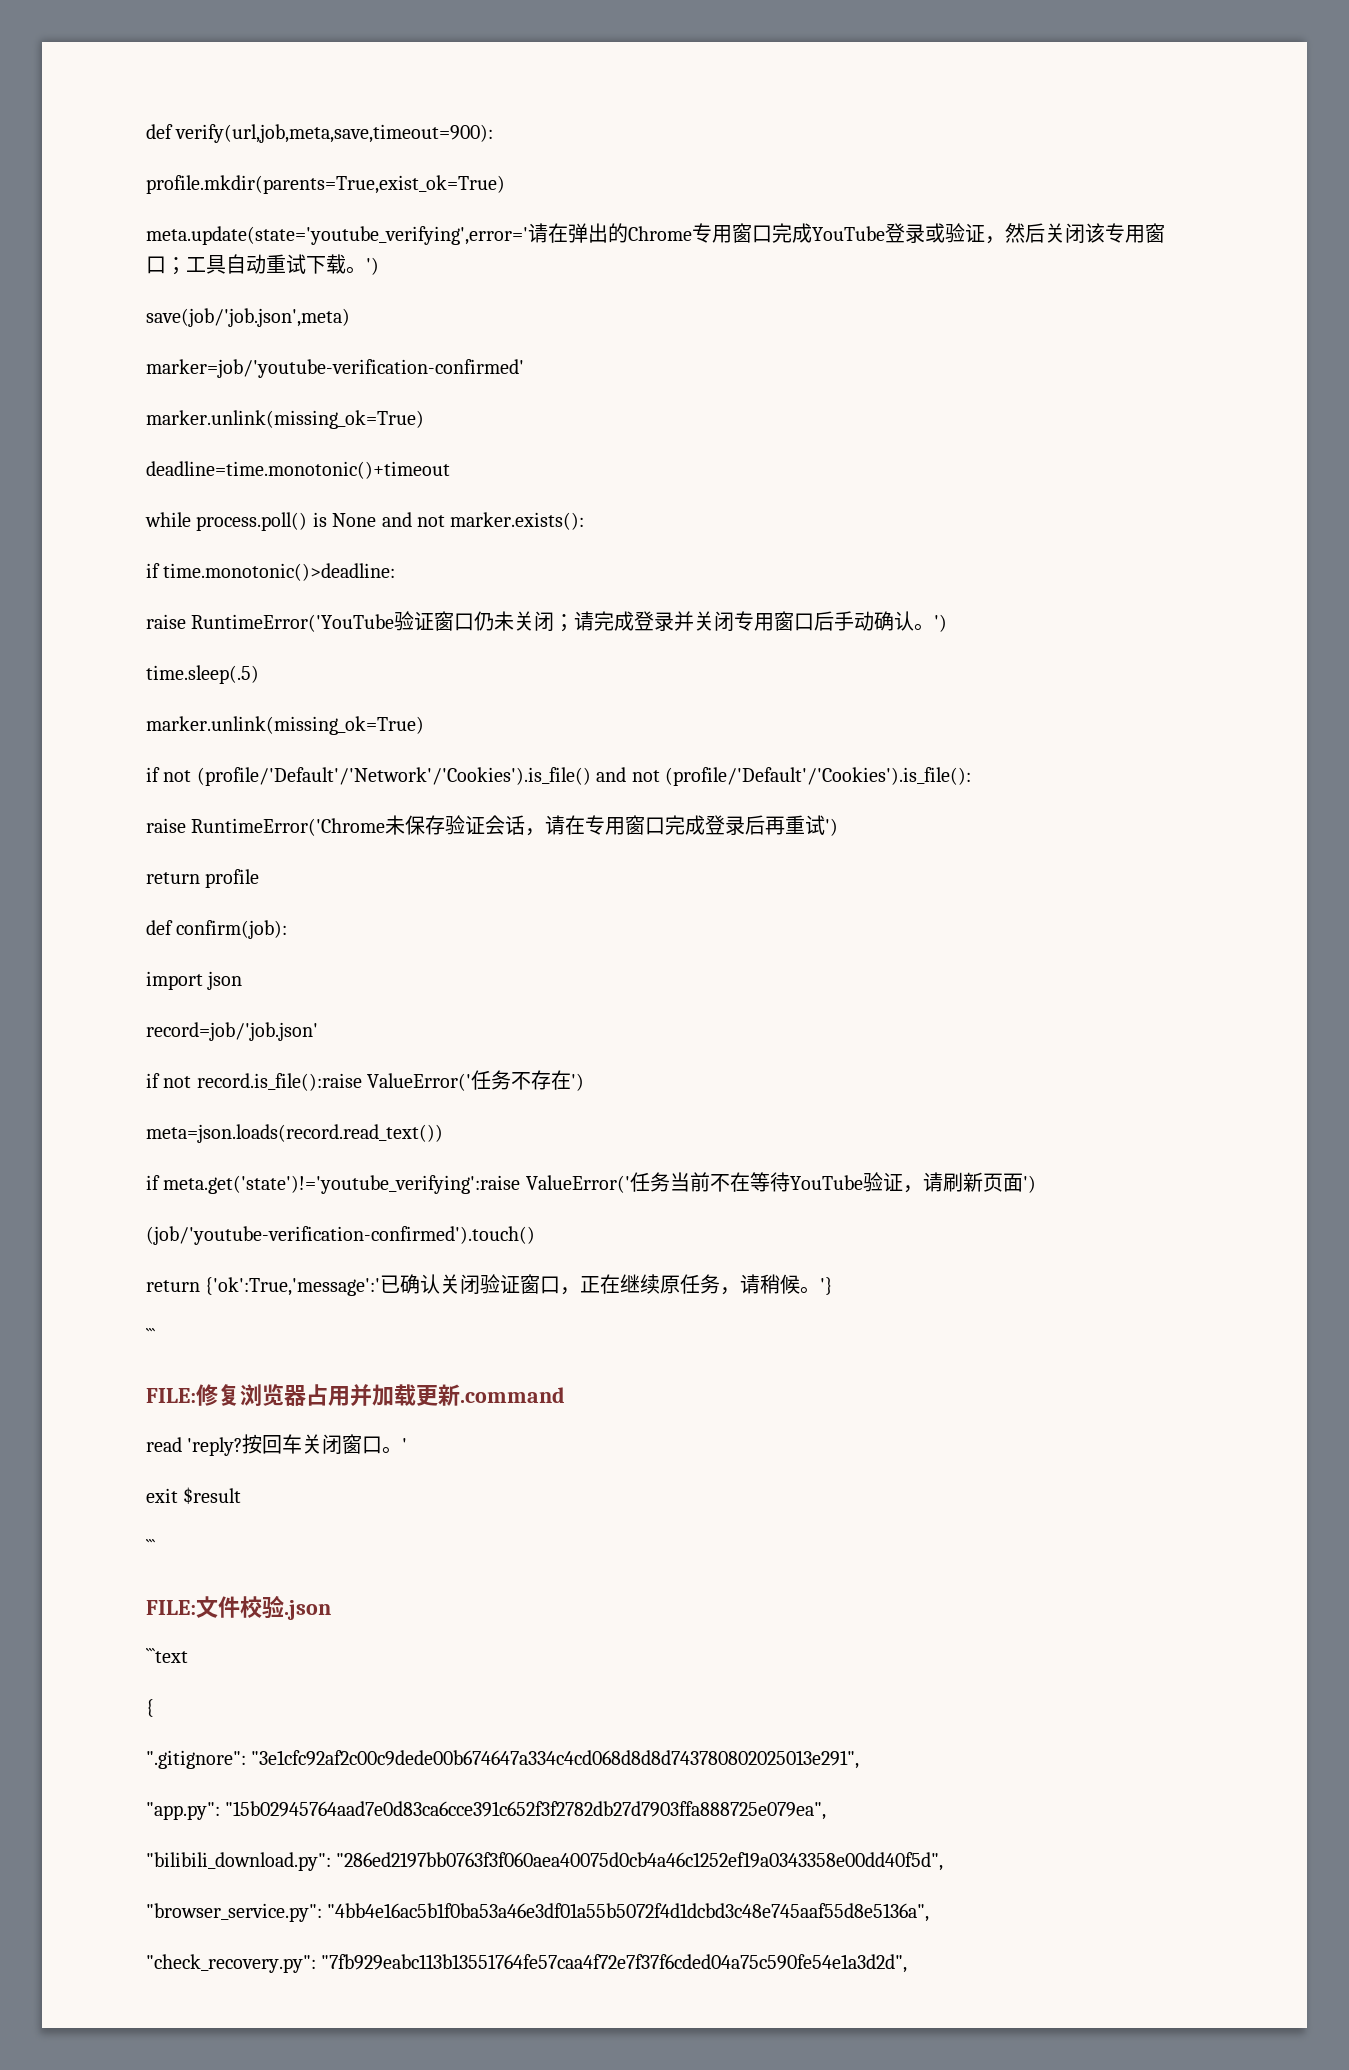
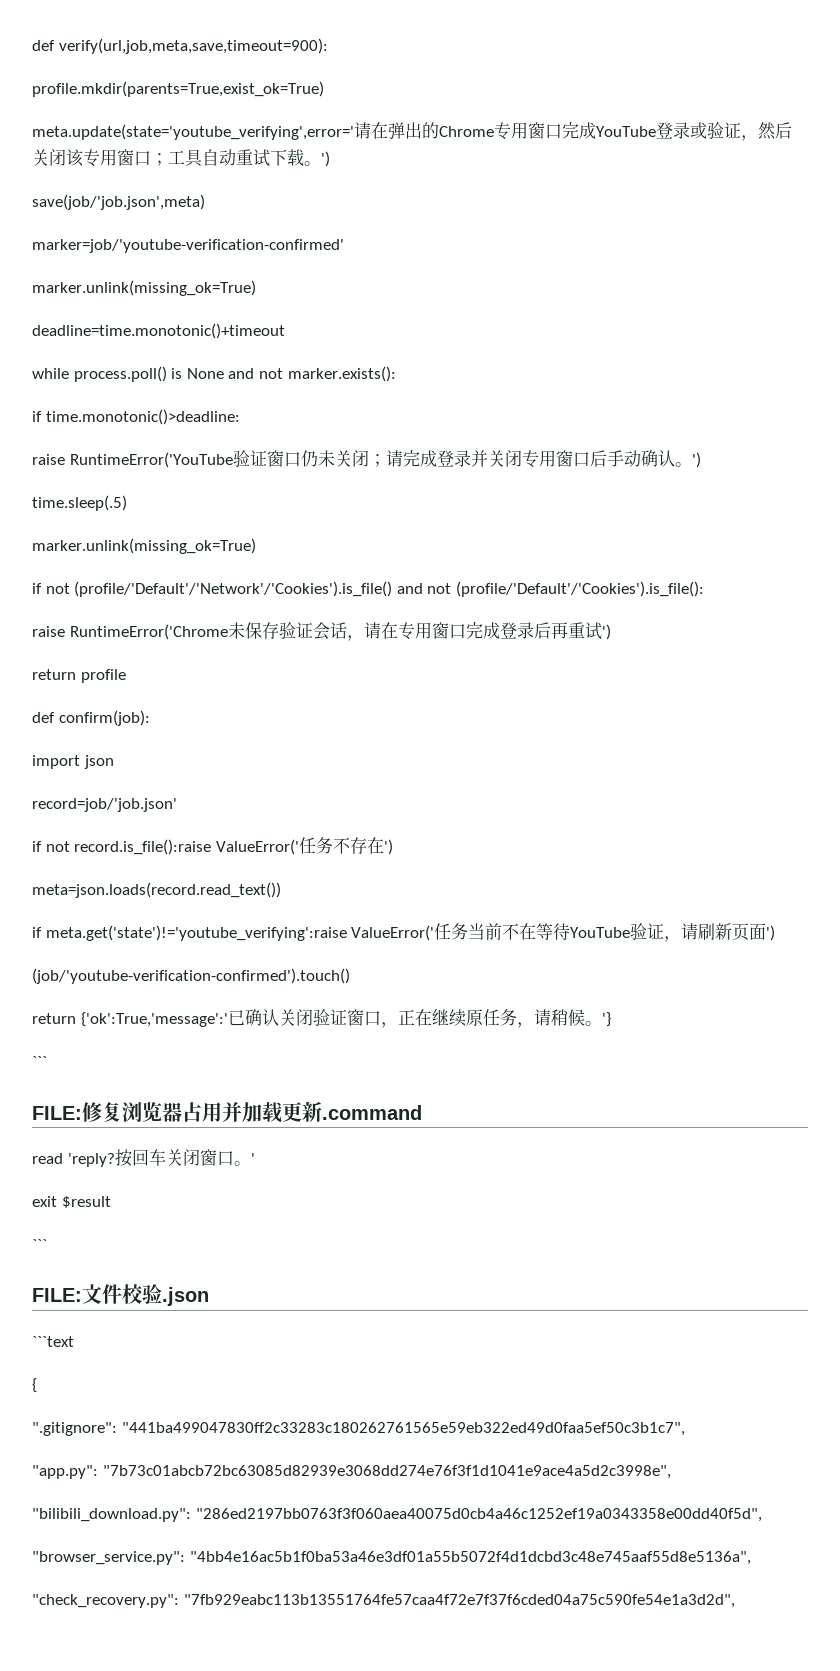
- ".gitignore": "3e1cfc92af2c00c9dede00b674647a334c4cd068d8d8d743780802025013e291",
+ ".gitignore": "441ba499047830ff2c33283c180262761565e59eb322ed49d0faa5ef50c3b1c7",
- "app.py": "15b02945764aad7e0d83ca6cce391c652f3f2782db27d7903ffa888725e079ea",
+ "app.py": "7b73c01abcb72bc63085d82939e3068dd274e76f3f1d1041e9ace4a5d2c3998e",

